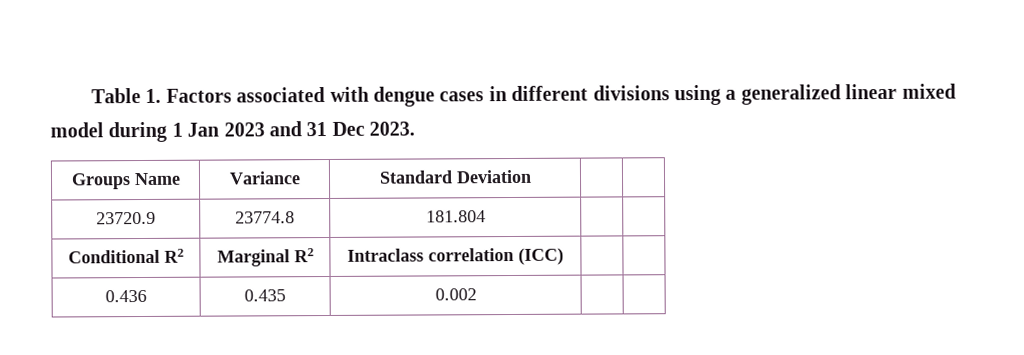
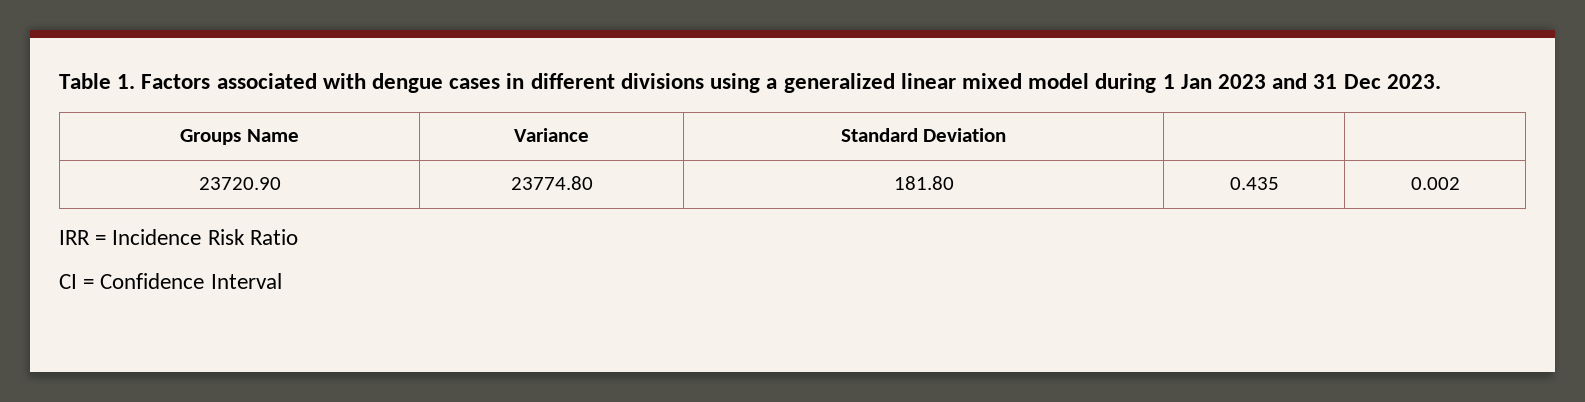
- 23720.9 | 23774.8 | 181.804 | |
- Conditional R2 | Marginal R2 | Intraclass correlation (ICC) | |
- 0.436 | 0.435 | 0.002 | |
+ 23720.90 | 23774.80 | 181.80 | 0.435 | 0.002
+ IRR = Incidence Risk Ratio
+ CI = Confidence Interval

